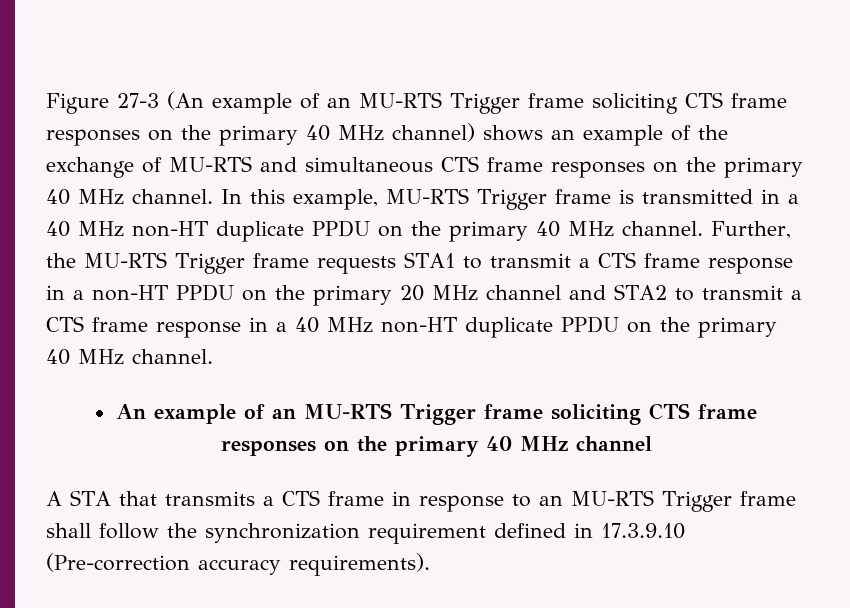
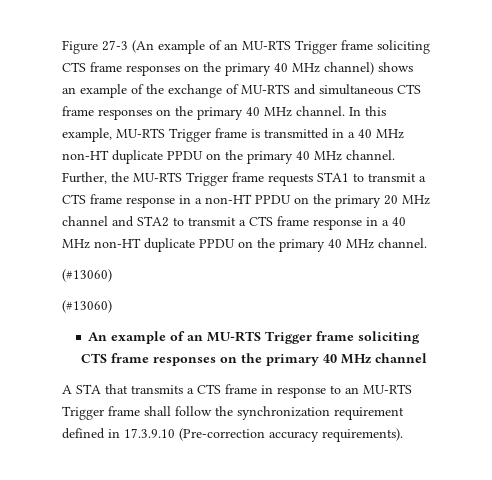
  Further, the MU-RTS Trigger frame requests STA1 to transmit a CTS frame response in a non-HT PPDU on the primary 20 MHz channel and STA2 to transmit a CTS frame response in a 40 MHz non-HT duplicate PPDU on the primary 40 MHz channel.
+ (#13060)
+ (#13060)

